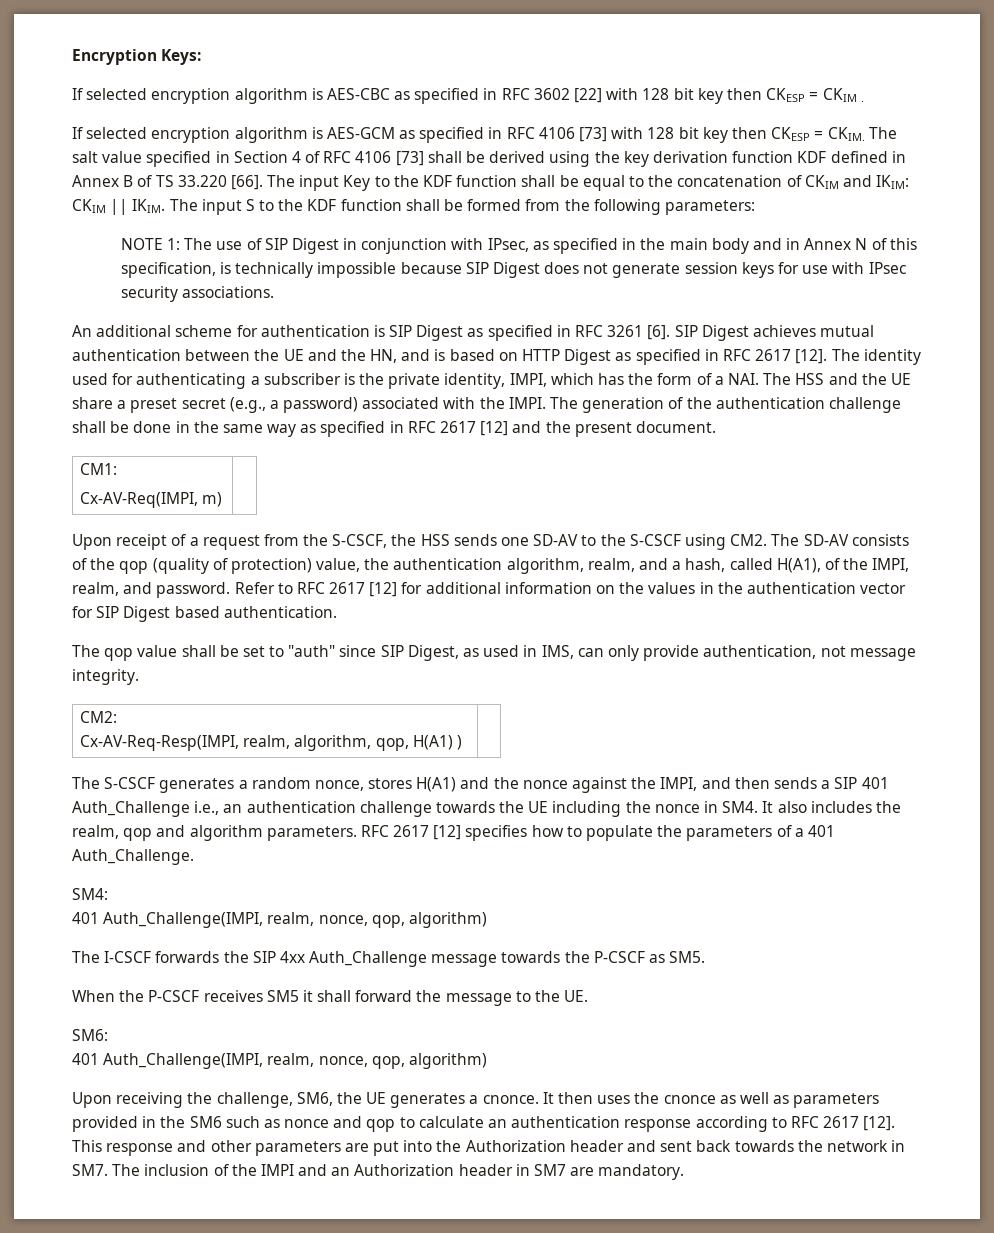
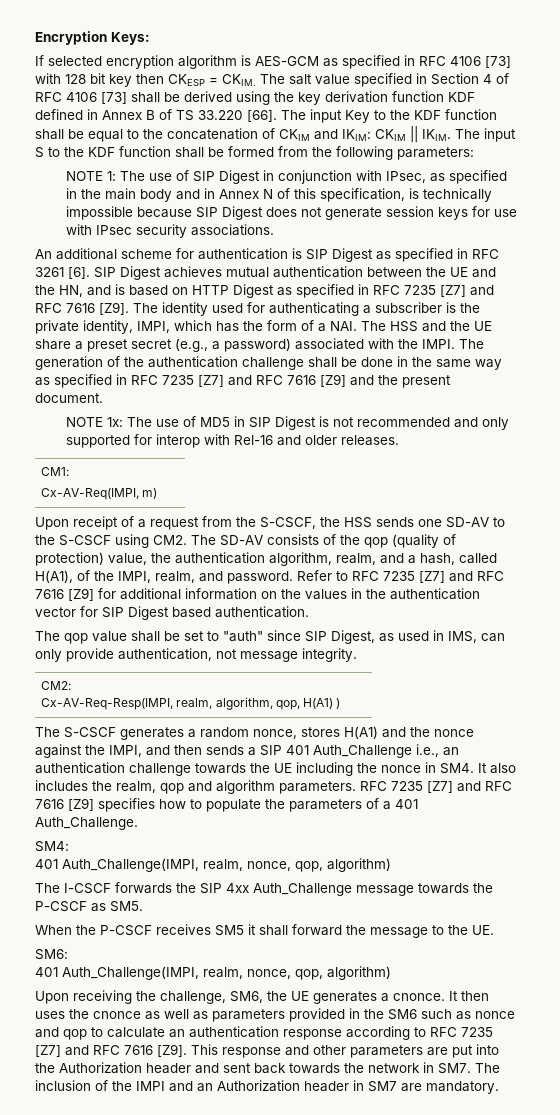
- If selected encryption algorithm is AES-CBC as specified in RFC 3602 [22] with 128 bit key then CKESP = CKIM .
- SIP Digest achieves mutual authentication between the UE and the HN, and is based on HTTP Digest as specified in RFC 2617 [12]. The identity used for authenticating a subscriber is the private identity, IMPI, which has the form of a NAI. The HSS and the UE share a preset secret (e.g., a password) associated with the IMPI.
+ SIP Digest achieves mutual authentication between the UE and the HN, and is based on HTTP Digest as specified in RFC 7235 [Z7] and RFC 7616 [Z9]. The identity used for authenticating a subscriber is the private identity, IMPI, which has the form of a NAI. The HSS and the UE share a preset secret (e.g., a password) associated with the IMPI.
- The generation of the authentication challenge shall be done in the same way as specified in RFC 2617 [12] and the present document.
+ The generation of the authentication challenge shall be done in the same way as specified in RFC 7235 [Z7] and RFC 7616 [Z9] and the present document.
+ NOTE 1x: The use of MD5 in SIP Digest is not recommended and only supported for interop with Rel-16 and older releases.
- Refer to RFC 2617 [12] for additional information on the values in the authentication vector for SIP Digest based authentication.
+ Refer to RFC 7235 [Z7] and RFC 7616 [Z9] for additional information on the values in the authentication vector for SIP Digest based authentication.
- RFC 2617 [12] specifies how to populate the parameters of a 401 Auth_Challenge.
+ RFC 7235 [Z7] and RFC 7616 [Z9] specifies how to populate the parameters of a 401 Auth_Challenge.
- It then uses the cnonce as well as parameters provided in the SM6 such as nonce and qop to calculate an authentication response according to RFC 2617 [12]. This response and other parameters are put into the Authorization header and sent back towards the network in SM7. The inclusion of the IMPI and an Authorization header in SM7 are mandatory.
+ It then uses the cnonce as well as parameters provided in the SM6 such as nonce and qop to calculate an authentication response according to RFC 7235 [Z7] and RFC 7616 [Z9]. This response and other parameters are put into the Authorization header and sent back towards the network in SM7. The inclusion of the IMPI and an Authorization header in SM7 are mandatory.

